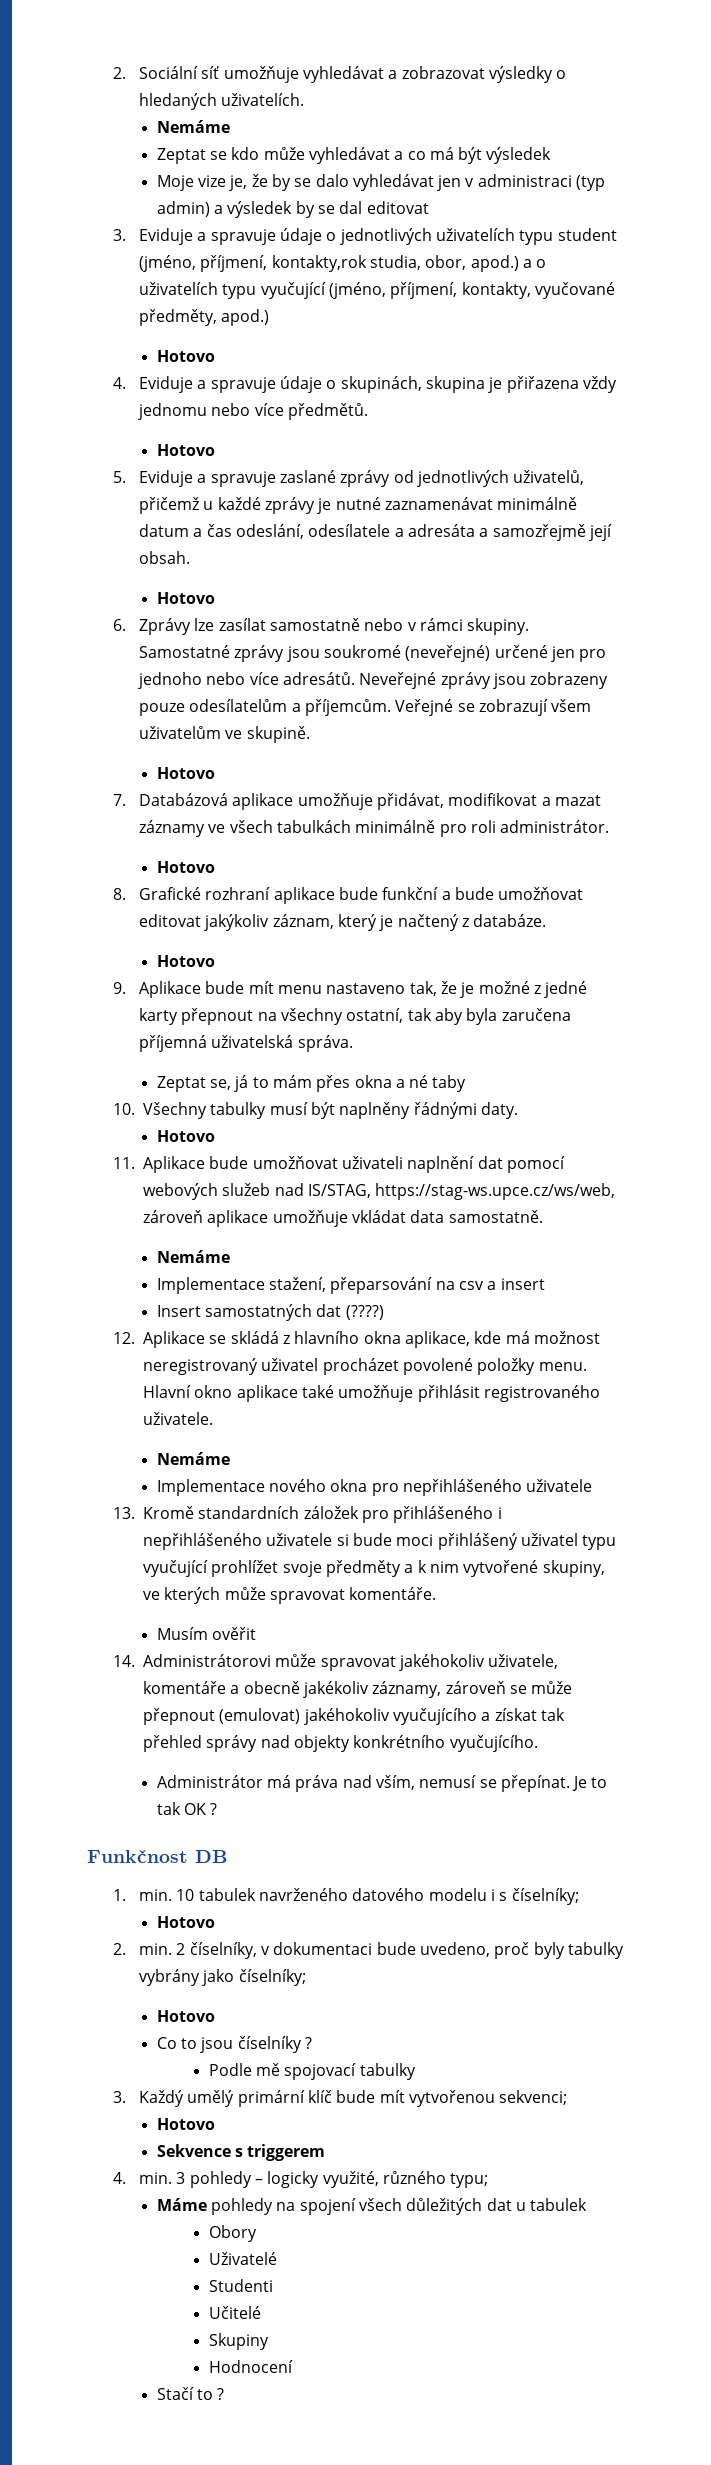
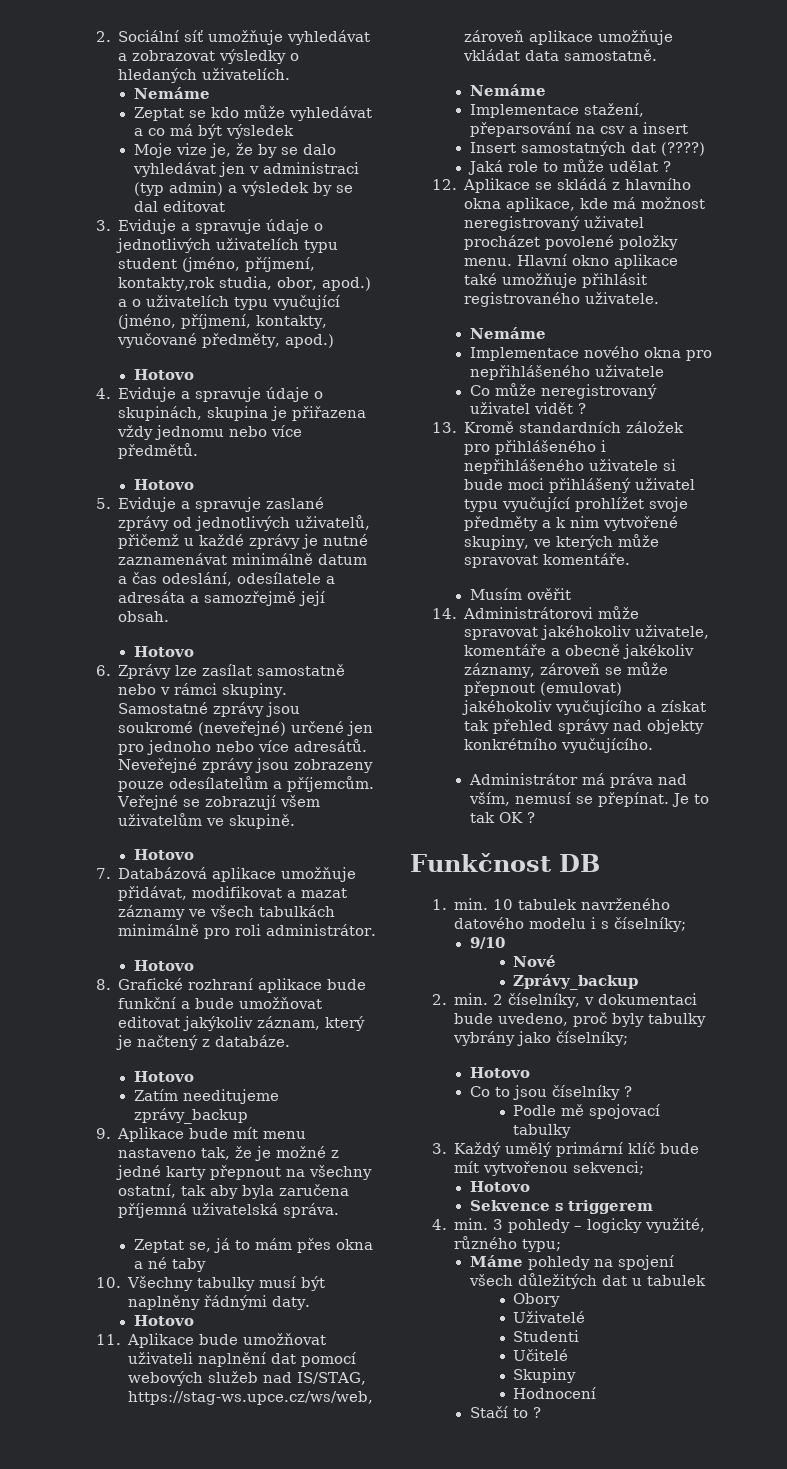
+ Zatím needitujeme zprávy_backup
+ Jaká role to může udělat ?
+ Co může neregistrovaný uživatel vidět ?
  1. min. 10 tabulek navrženého datového modelu i s číselníky;
- Hotovo
+ 9/10
+ Nové
+ Zprávy_backup

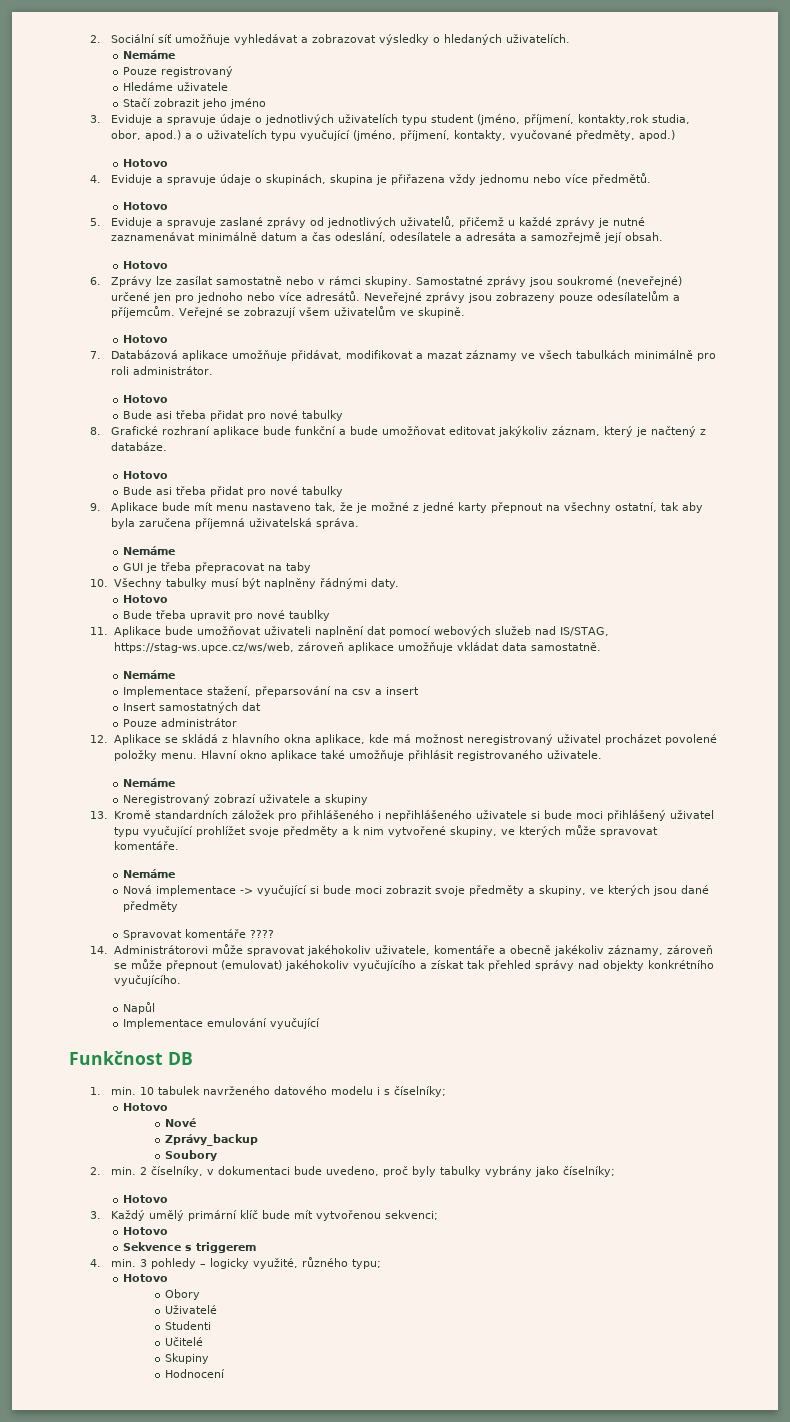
- Zeptat se kdo může vyhledávat a co má být výsledek
- Moje vize je, že by se dalo vyhledávat jen v administraci (typ admin) a výsledek by se dal editovat
+ Pouze registrovaný
+ Hledáme uživatele
+ Stačí zobrazit jeho jméno
  7. Databázová aplikace umožňuje přidávat, modifikovat a mazat záznamy ve všech tabulkách minimálně pro roli administrátor.
  Hotovo
+ Bude asi třeba přidat pro nové tabulky
  8. Grafické rozhraní aplikace bude funkční a bude umožňovat editovat jakýkoliv záznam, který je načtený z databáze.
  Hotovo
- Zatím needitujeme zprávy_backup
+ Bude asi třeba přidat pro nové tabulky
  9. Aplikace bude mít menu nastaveno tak, že je možné z jedné karty přepnout na všechny ostatní, tak aby byla zaručena příjemná uživatelská správa.
- Zeptat se, já to mám přes okna a né taby
+ Nemáme
+ GUI je třeba přepracovat na taby
+ Bude třeba upravit pro nové taublky
- Insert samostatných dat (????)
- Jaká role to může udělat ?
+ Insert samostatných dat
+ Pouze administrátor
- Implementace nového okna pro nepřihlášeného uživatele
- Co může neregistrovaný uživatel vidět ?
+ Neregistrovaný zobrazí uživatele a skupiny
  13. Kromě standardních záložek pro přihlášeného i nepřihlášeného uživatele si bude moci přihlášený uživatel typu vyučující prohlížet svoje předměty a k nim vytvořené skupiny, ve kterých může spravovat komentáře.
- Musím ověřit
+ Nemáme
+ Nová implementace -> vyučující si bude moci zobrazit svoje předměty a skupiny, ve kterých jsou dané předměty
+ Spravovat komentáře ????
- Administrátor má práva nad vším, nemusí se přepínat. Je to tak OK ?
+ Napůl
+ Implementace emulování vyučující
  1. min. 10 tabulek navrženého datového modelu i s číselníky;
- 9/10
+ Hotovo
+ Soubory
- Co to jsou číselníky ?
- Podle mě spojovací tabulky
  4. min. 3 pohledy – logicky využité, různého typu;
- Máme pohledy na spojení všech důležitých dat u tabulek
+ Hotovo
- Stačí to ?

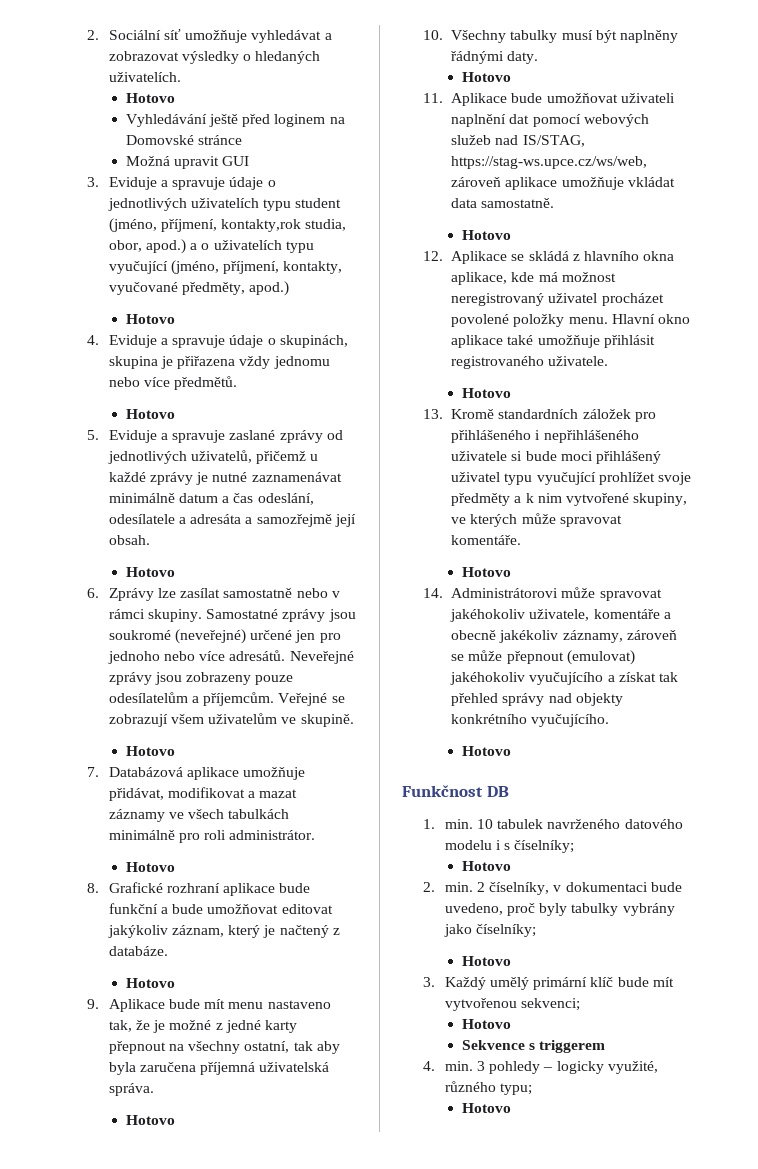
  2. Sociální síť umožňuje vyhledávat a zobrazovat výsledky o hledaných uživatelích.
- Nemáme
- Pouze registrovaný
- Hledáme uživatele
- Stačí zobrazit jeho jméno
+ Hotovo
+ Vyhledávání ještě před loginem na Domovské stránce
+ Možná upravit GUI
  7. Databázová aplikace umožňuje přidávat, modifikovat a mazat záznamy ve všech tabulkách minimálně pro roli administrátor.
  Hotovo
- Bude asi třeba přidat pro nové tabulky
  8. Grafické rozhraní aplikace bude funkční a bude umožňovat editovat jakýkoliv záznam, který je načtený z databáze.
  Hotovo
- Bude asi třeba přidat pro nové tabulky
  9. Aplikace bude mít menu nastaveno tak, že je možné z jedné karty přepnout na všechny ostatní, tak aby byla zaručena příjemná uživatelská správa.
- Nemáme
- GUI je třeba přepracovat na taby
+ Hotovo
- Bude třeba upravit pro nové taublky
  11. Aplikace bude umožňovat uživateli naplnění dat pomocí webových služeb nad IS/STAG, https://stag-ws.upce.cz/ws/web, zároveň aplikace umožňuje vkládat data samostatně.
- Nemáme
- Implementace stažení, přeparsování na csv a insert
- Insert samostatných dat
- Pouze administrátor
+ Hotovo
  Hlavní okno aplikace také umožňuje přihlásit registrovaného uživatele.
- Nemáme
- Neregistrovaný zobrazí uživatele a skupiny
+ Hotovo
  13. Kromě standardních záložek pro přihlášeného i nepřihlášeného uživatele si bude moci přihlášený uživatel typu vyučující prohlížet svoje předměty a k nim vytvořené skupiny, ve kterých může spravovat komentáře.
- Nemáme
- Nová implementace -> vyučující si bude moci zobrazit svoje předměty a skupiny, ve kterých jsou dané předměty
- Spravovat komentáře ????
+ Hotovo
  14. Administrátorovi může spravovat jakéhokoliv uživatele, komentáře a obecně jakékoliv záznamy, zároveň se může přepnout (emulovat) jakéhokoliv vyučujícího a získat tak přehled správy nad objekty konkrétního vyučujícího.
- Napůl
- Implementace emulování vyučující
+ Hotovo
- Nové
- Zprávy_backup
- Soubory
- Obory
- Uživatelé
- Studenti
- Učitelé
- Skupiny
- Hodnocení

